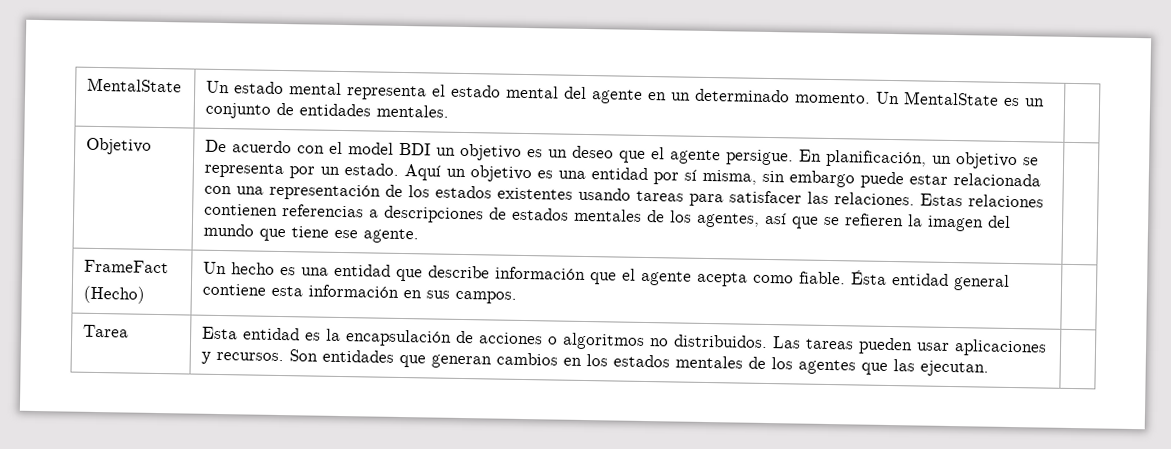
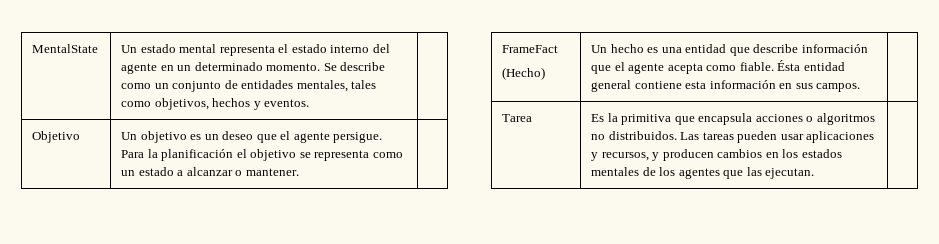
- MentalState | Un estado mental representa el estado mental del agente en un determinado momento. Un MentalState es un conjunto de entidades mentales. |
- Objetivo | De acuerdo con el model BDI un objetivo es un deseo que el agente persigue. En planificación, un objetivo se representa por un estado. Aquí un objetivo es una entidad por sí misma, sin embargo puede estar relacionada con una representación de los estados existentes usando tareas para satisfacer las relaciones. Estas relaciones contienen referencias a descripciones de estados mentales de los agentes, así que se refieren la imagen del mundo que tiene ese agente.
+ MentalState | Un estado mental representa el estado interno del agente en un determinado momento. Se describe como un conjunto de entidades mentales, tales como objetivos, hechos y eventos. |
+ Objetivo | Un objetivo es un deseo que el agente persigue. Para la planificación el objetivo se representa como un estado a alcanzar o mantener. |
- Tarea | Esta entidad es la encapsulación de acciones o algoritmos no distribuidos. Las tareas pueden usar aplicaciones y recursos. Son entidades que generan cambios en los estados mentales de los agentes que las ejecutan. |
+ Tarea | Es la primitiva que encapsula acciones o algoritmos no distribuidos. Las tareas pueden usar aplicaciones y recursos, y producen cambios en los estados mentales de los agentes que las ejecutan. |

